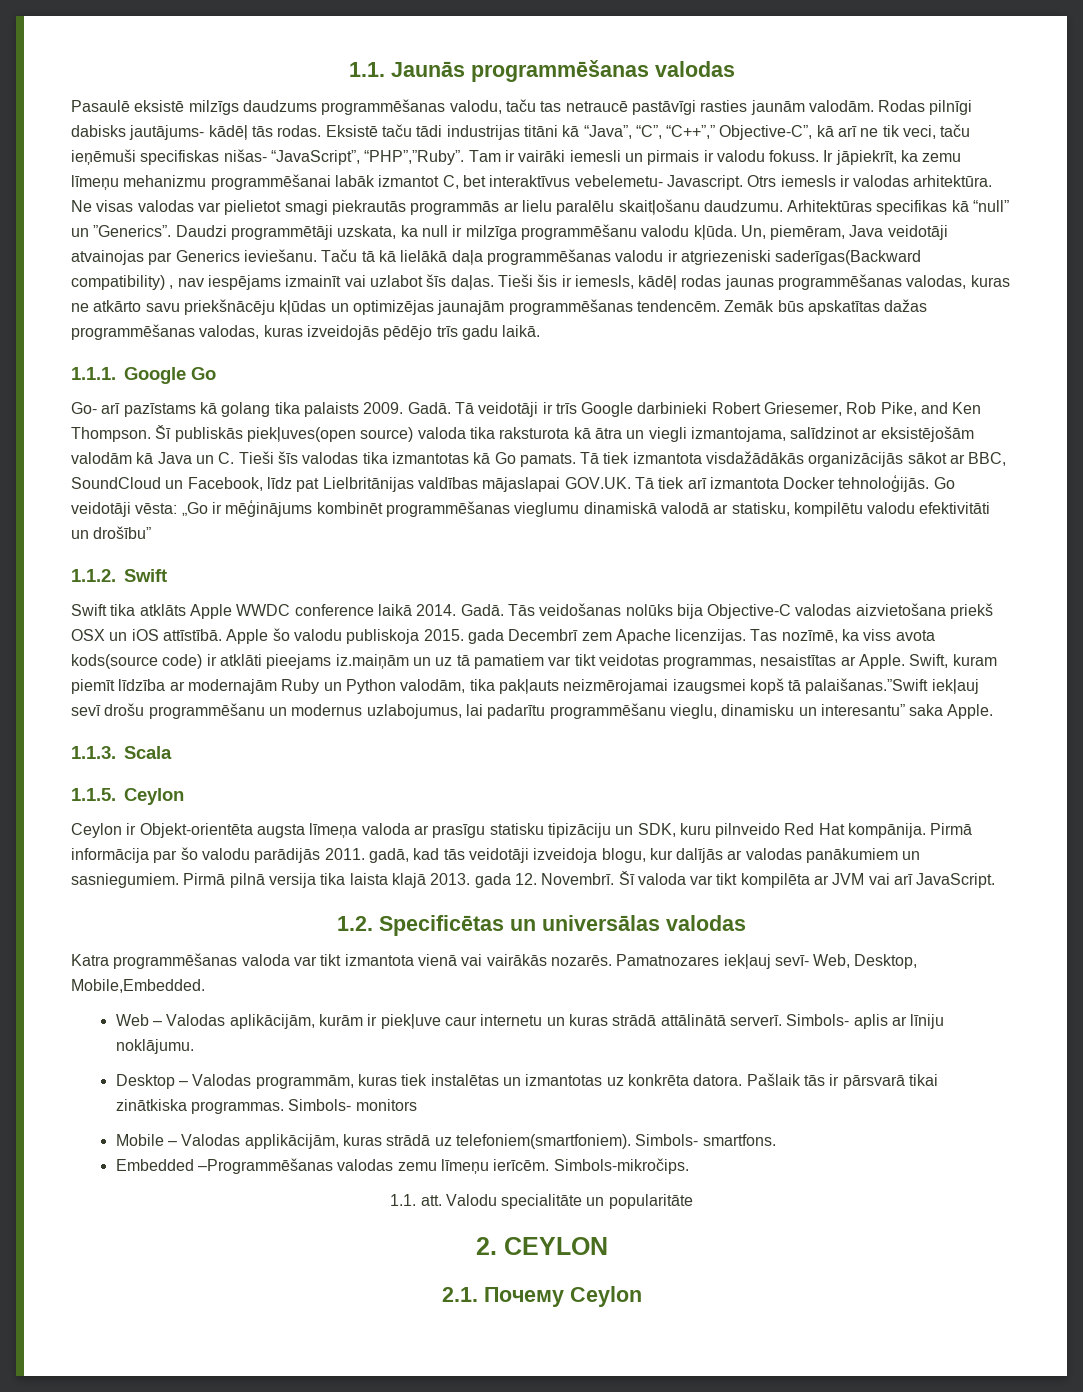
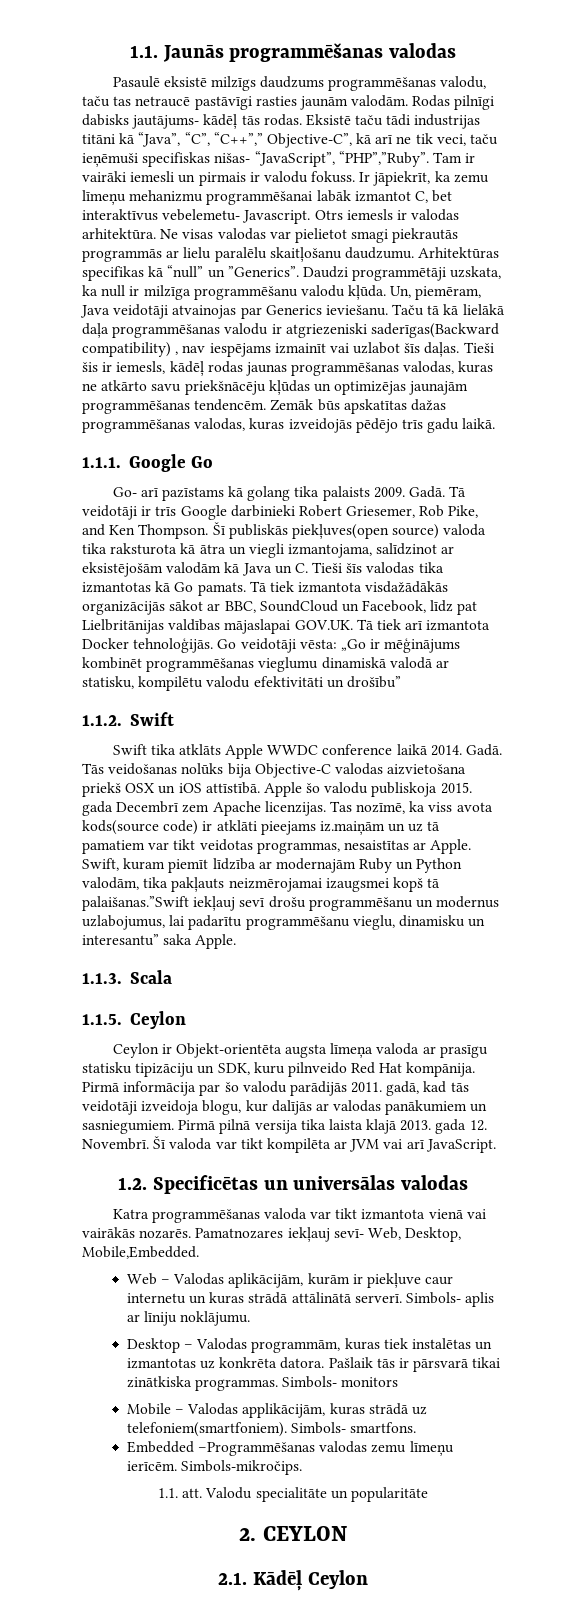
- 2.1. Почему Ceylon
+ 2.1. Kādēļ Ceylon

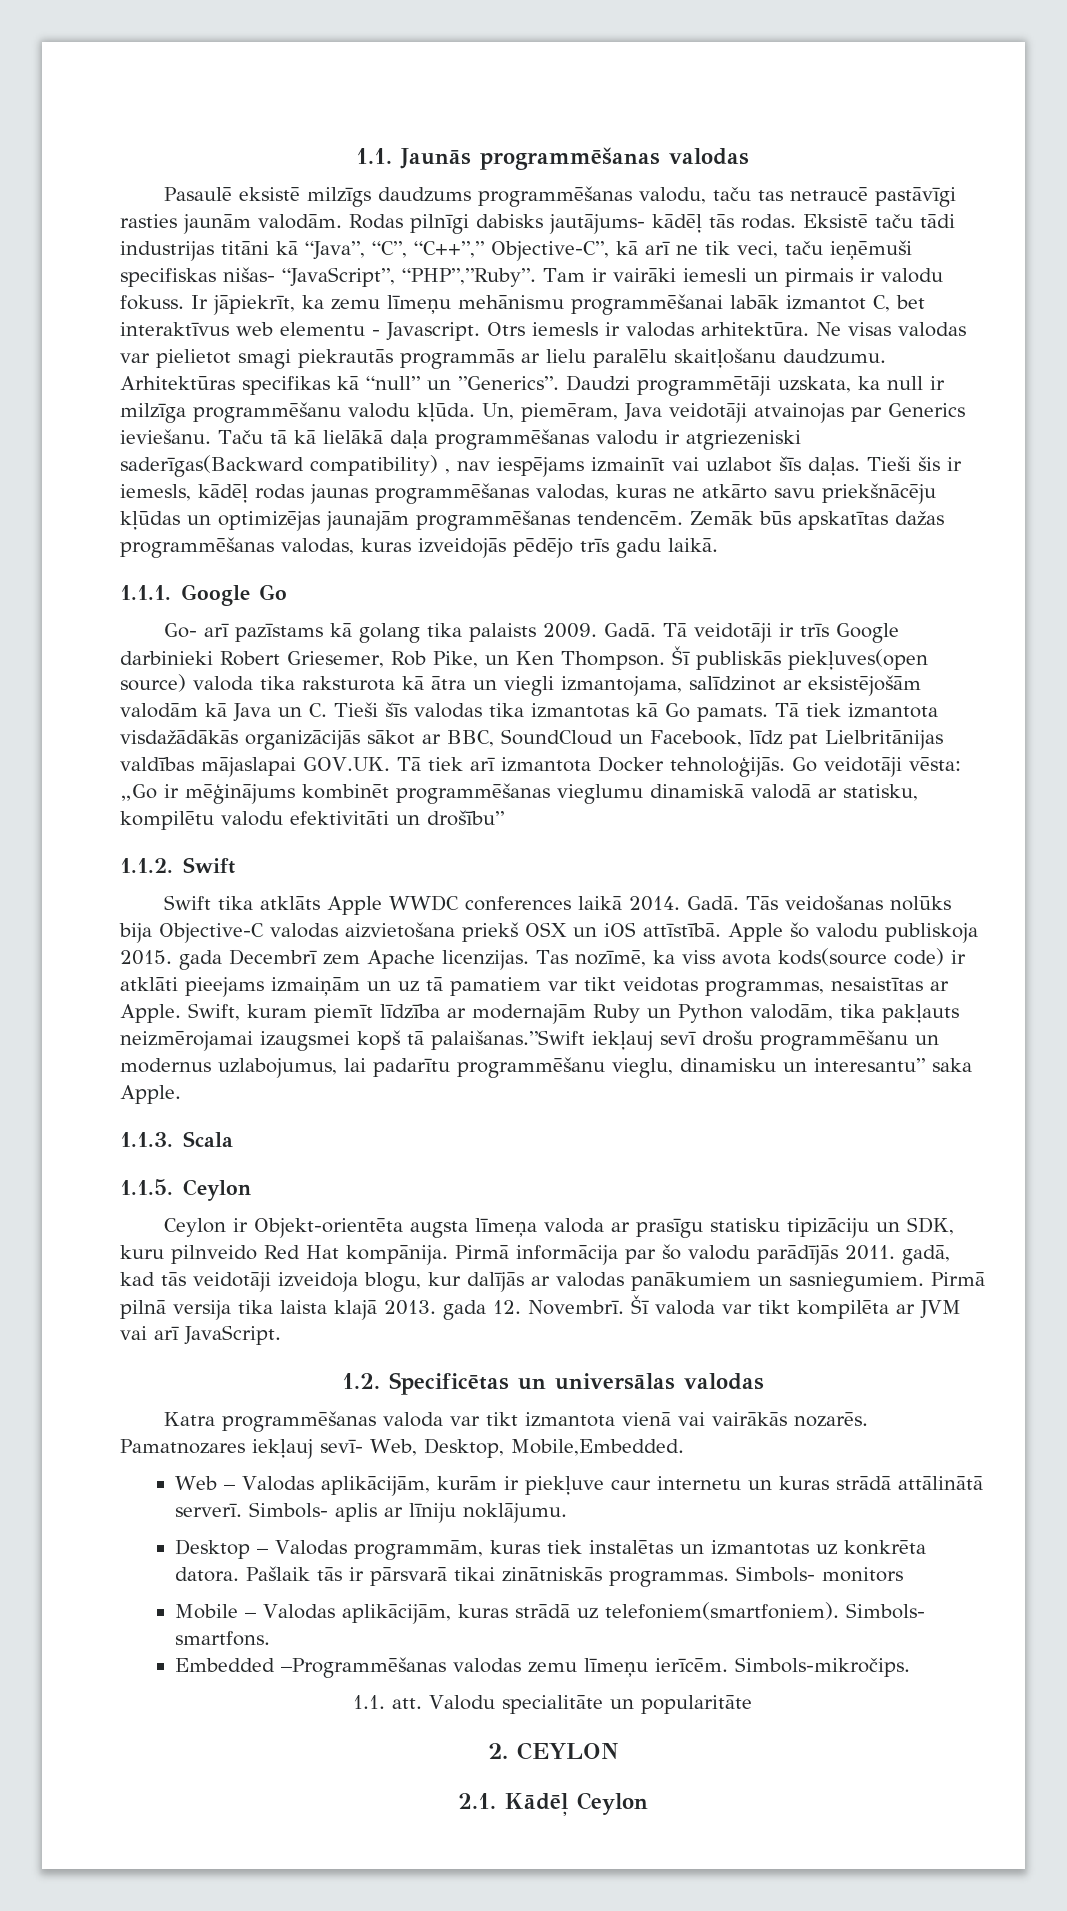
- Ir jāpiekrīt, ka zemu līmeņu mehanizmu programmēšanai labāk izmantot C, bet interaktīvus vebelemetu- Javascript.
+ Ir jāpiekrīt, ka zemu līmeņu mehānismu programmēšanai labāk izmantot C, bet interaktīvus web elementu - Javascript.
- Tā veidotāji ir trīs Google darbinieki Robert Griesemer, Rob Pike, and Ken Thompson.
+ Tā veidotāji ir trīs Google darbinieki Robert Griesemer, Rob Pike, un Ken Thompson.
- Swift tika atklāts Apple WWDC conference laikā 2014.
+ Swift tika atklāts Apple WWDC conferences laikā 2014.
- Tas nozīmē, ka viss avota kods(source code) ir atklāti pieejams iz.maiņām un uz tā pamatiem var tikt veidotas programmas, nesaistītas ar Apple.
+ Tas nozīmē, ka viss avota kods(source code) ir atklāti pieejams izmaiņām un uz tā pamatiem var tikt veidotas programmas, nesaistītas ar Apple.
- Pirmā informācija par šo valodu parādijās 2011. gadā, kad tās veidotāji izveidoja blogu, kur dalījās ar valodas panākumiem un sasniegumiem.
+ Pirmā informācija par šo valodu parādījās 2011. gadā, kad tās veidotāji izveidoja blogu, kur dalījās ar valodas panākumiem un sasniegumiem.
- Pašlaik tās ir pārsvarā tikai zinātkiska programmas.
+ Pašlaik tās ir pārsvarā tikai zinātniskās programmas.
- Mobile – Valodas applikācijām, kuras strādā uz telefoniem(smartfoniem).
+ Mobile – Valodas aplikācijām, kuras strādā uz telefoniem(smartfoniem).

